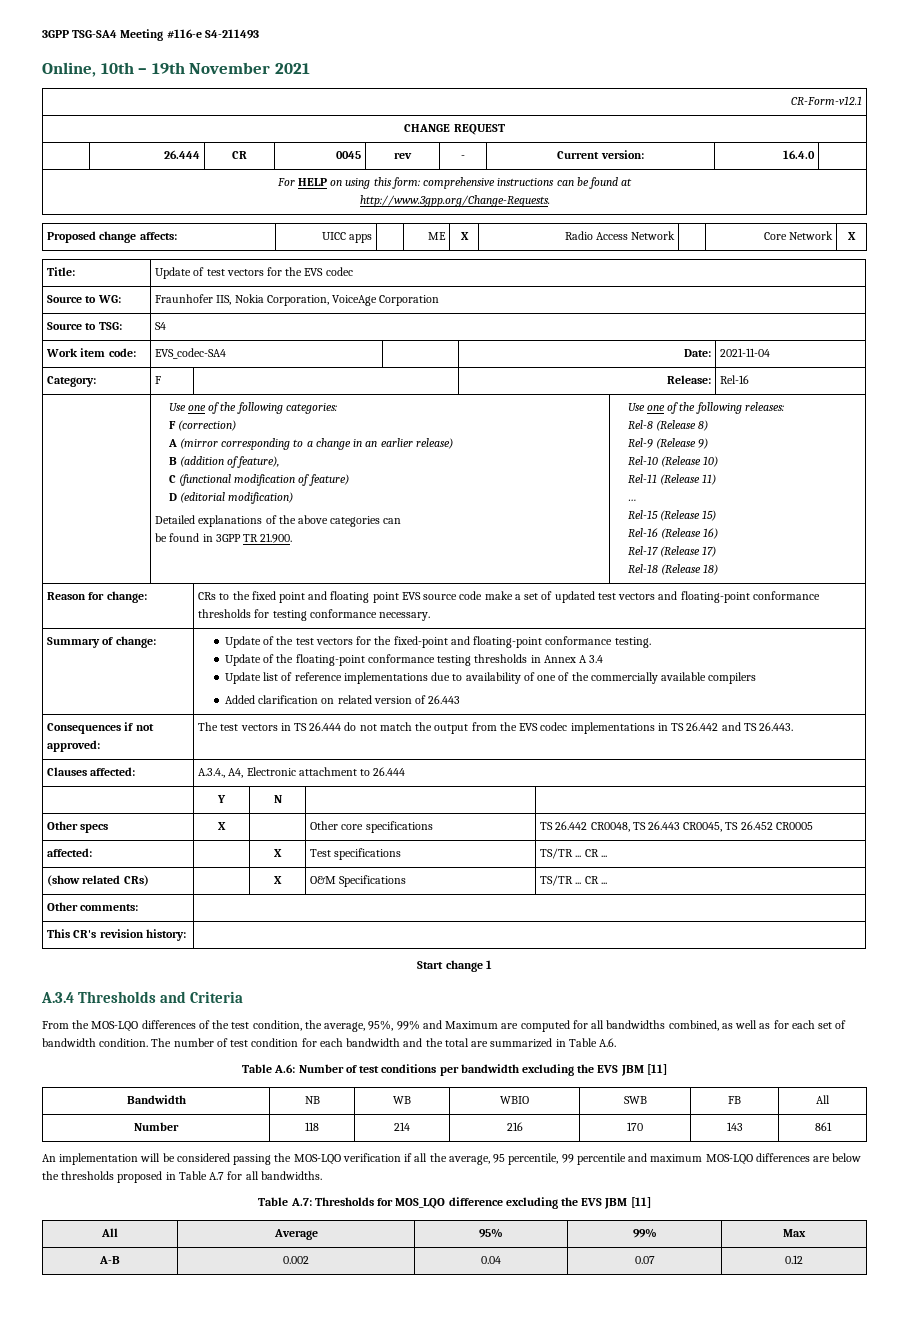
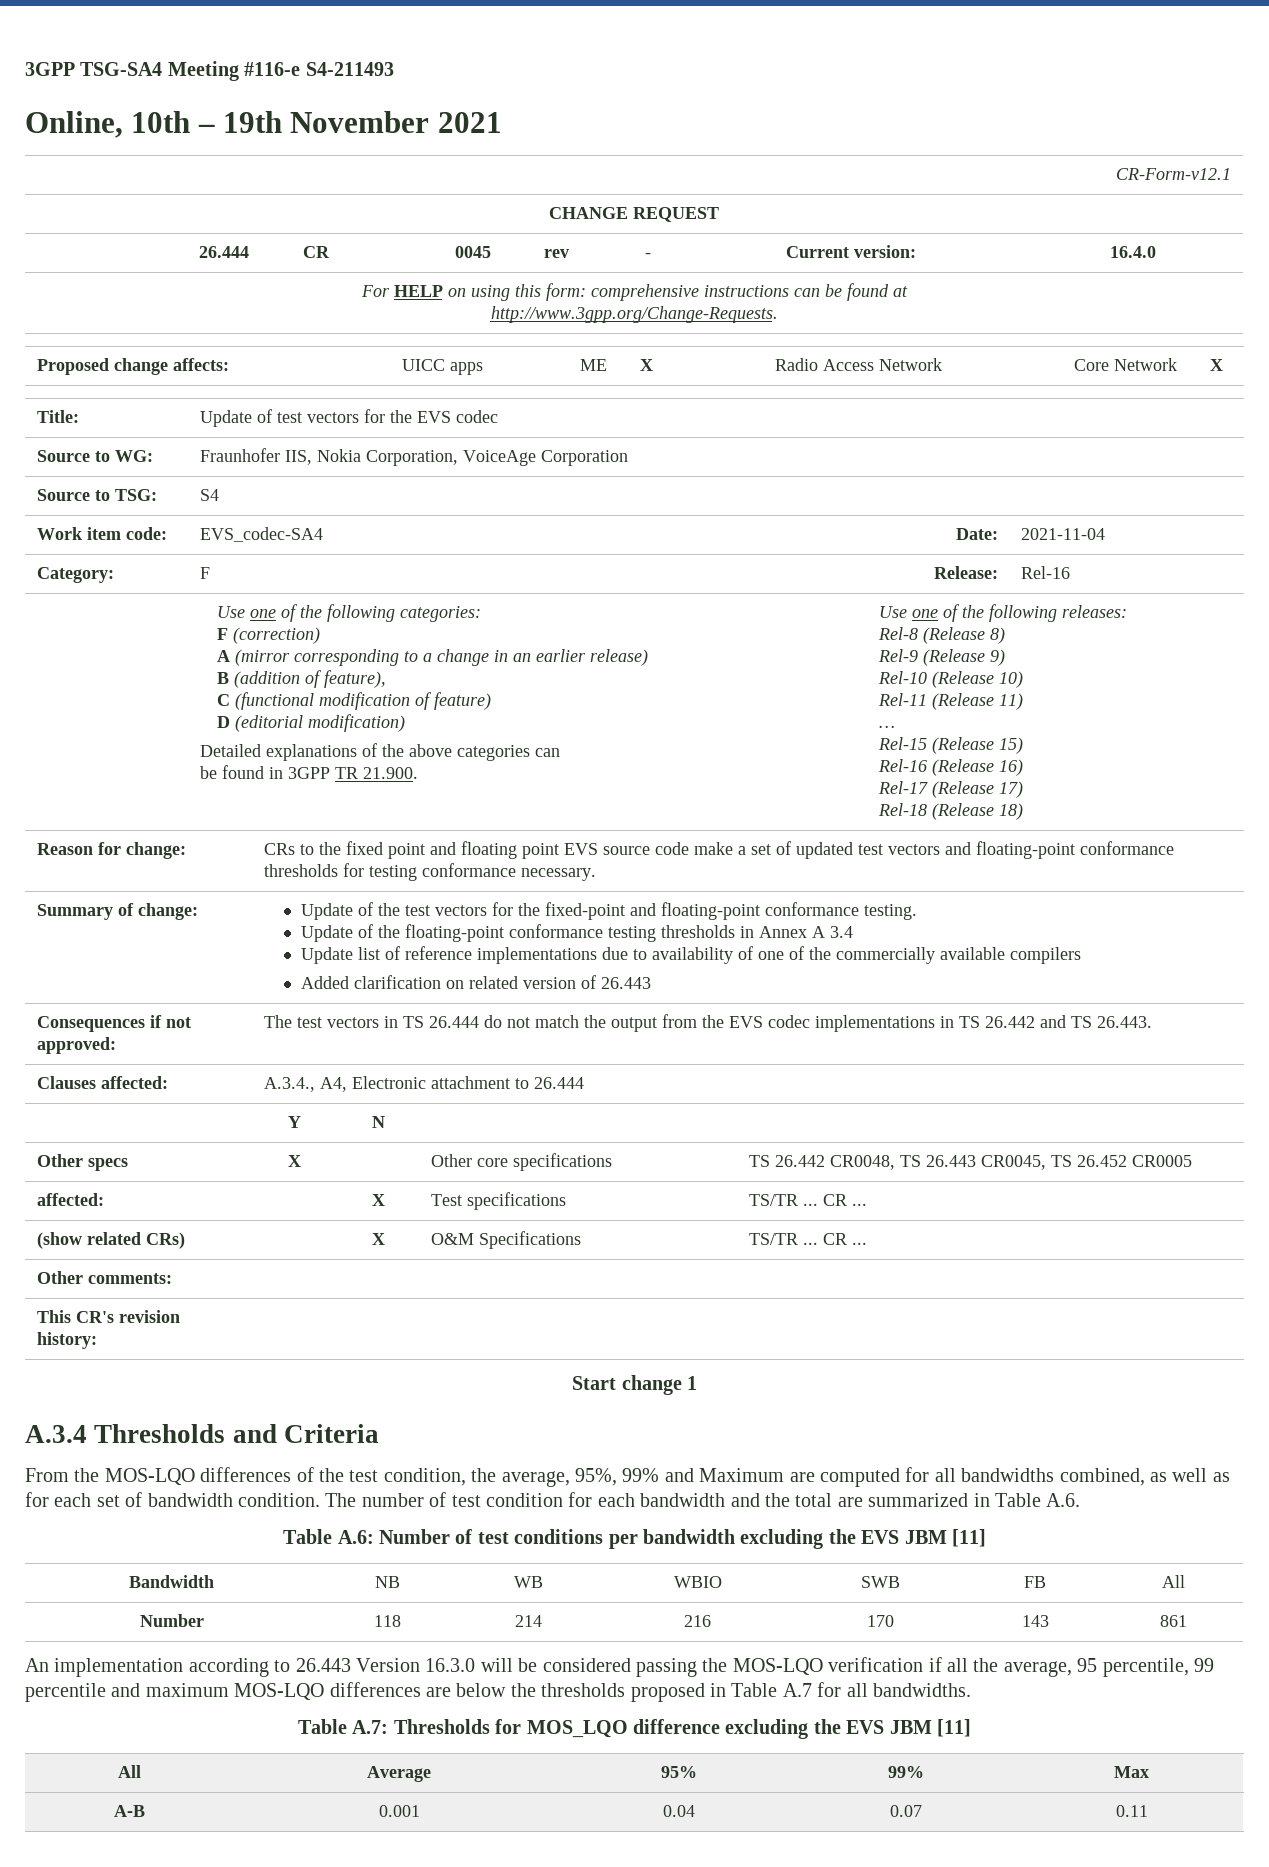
- An implementation will be considered passing the MOS-LQO verification if all the average, 95 percentile, 99 percentile and maximum MOS-LQO differences are below the thresholds proposed in Table A.7 for all bandwidths.
+ An implementation according to 26.443 Version 16.3.0 will be considered passing the MOS-LQO verification if all the average, 95 percentile, 99 percentile and maximum MOS-LQO differences are below the thresholds proposed in Table A.7 for all bandwidths.
- A-B | 0.002 | 0.04 | 0.07 | 0.12
+ A-B | 0.001 | 0.04 | 0.07 | 0.11

